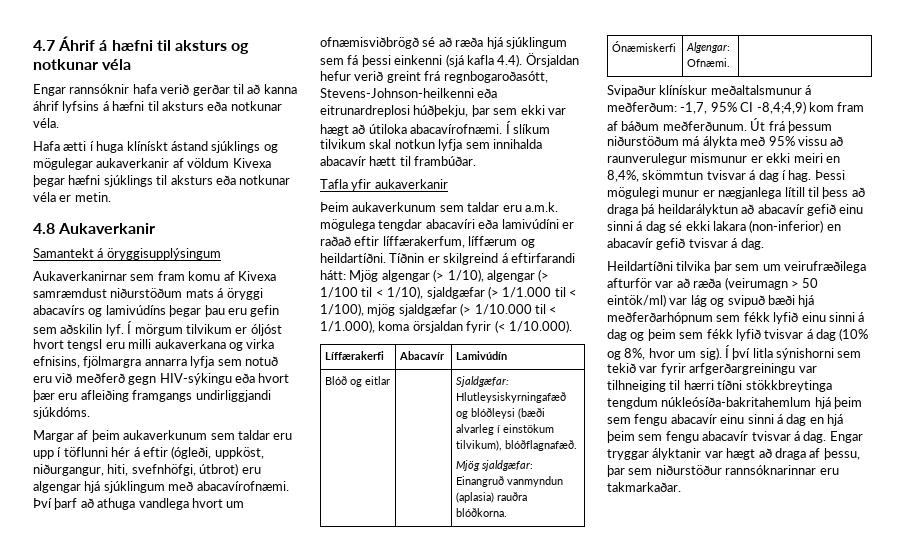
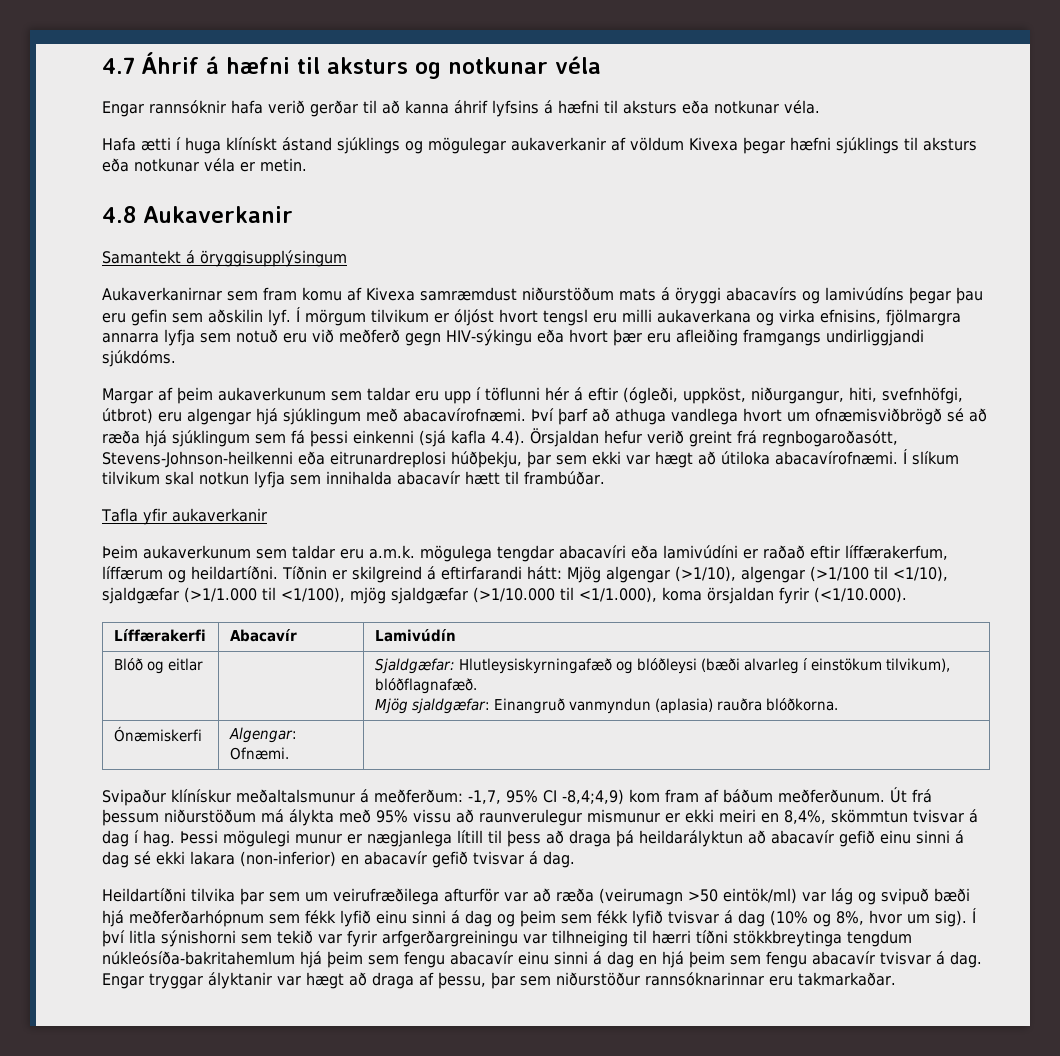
- Tíðnin er skilgreind á eftirfarandi hátt: Mjög algengar (> 1/10), algengar (> 1/100 til < 1/10), sjaldgæfar (> 1/1.000 til < 1/100), mjög sjaldgæfar (> 1/10.000 til < 1/1.000), koma örsjaldan fyrir (< 1/10.000).
+ Tíðnin er skilgreind á eftirfarandi hátt: Mjög algengar (>1/10), algengar (>1/100 til <1/10), sjaldgæfar (>1/1.000 til <1/100), mjög sjaldgæfar (>1/10.000 til <1/1.000), koma örsjaldan fyrir (<1/10.000).
- Heildartíðni tilvika þar sem um veirufræðilega afturför var að ræða (veirumagn > 50 eintök/ml) var lág og svipuð bæði hjá meðferðarhópnum sem fékk lyfið einu sinni á dag og þeim sem fékk lyfið tvisvar á dag (10% og 8%, hvor um sig).
+ Heildartíðni tilvika þar sem um veirufræðilega afturför var að ræða (veirumagn >50 eintök/ml) var lág og svipuð bæði hjá meðferðarhópnum sem fékk lyfið einu sinni á dag og þeim sem fékk lyfið tvisvar á dag (10% og 8%, hvor um sig).

